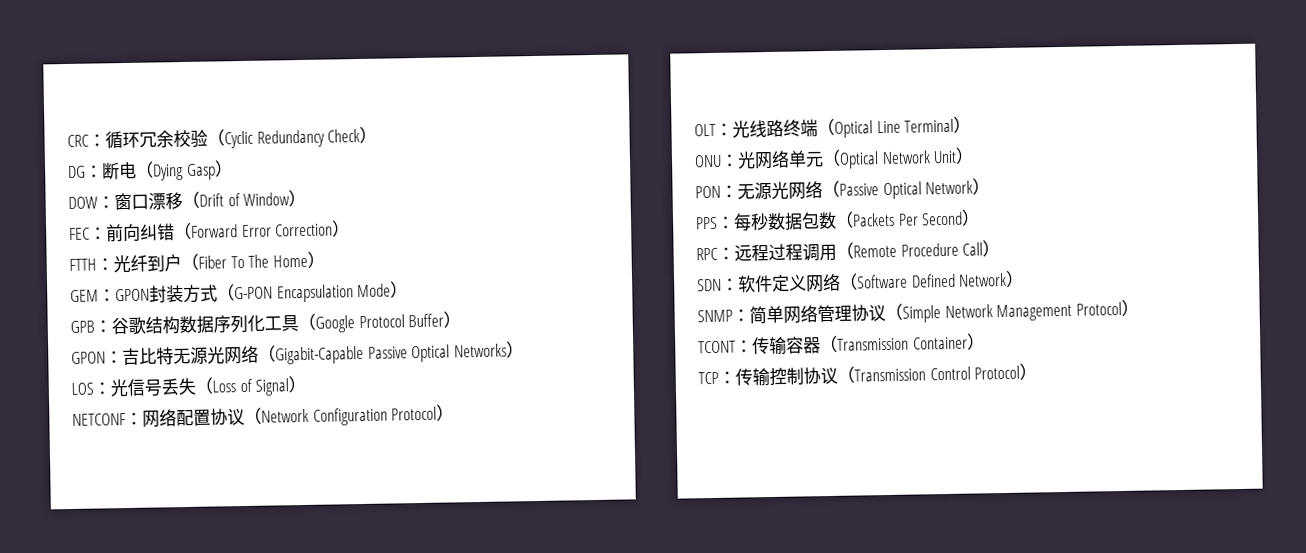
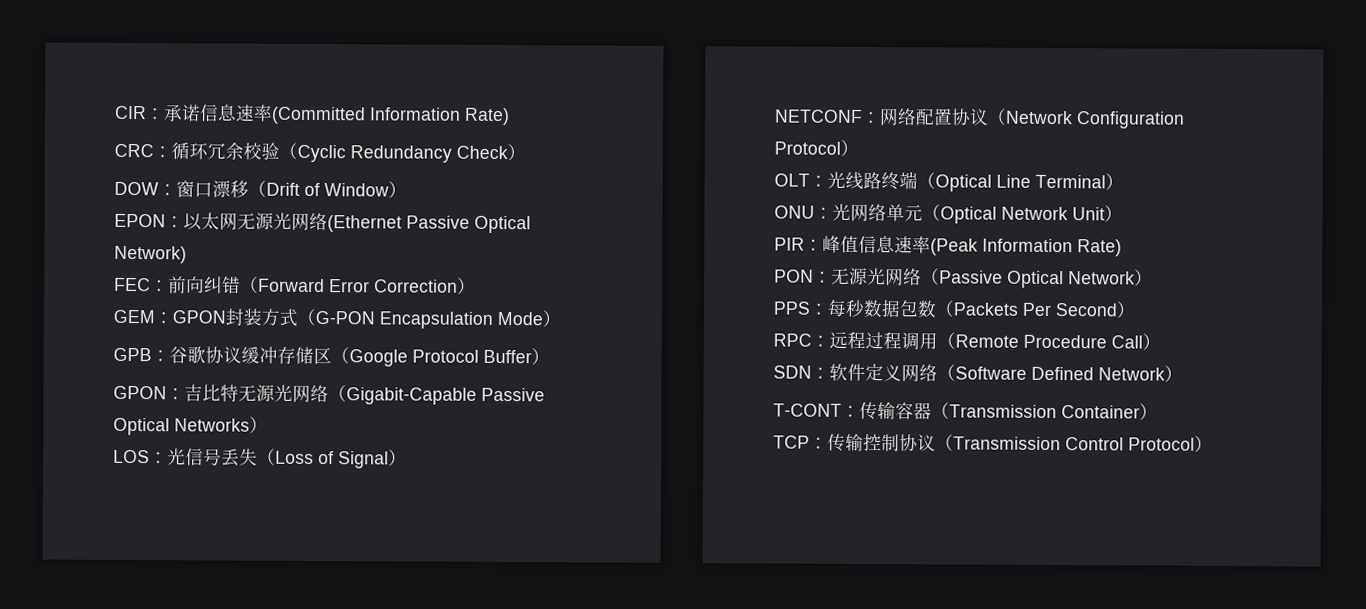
+ CIR：承诺信息速率(Committed Information Rate)
- DG：断电（Dying Gasp）
+ EPON：以太网无源光网络(Ethernet Passive Optical Network)
- FTTH：光纤到户（Fiber To The Home）
- GPB：谷歌结构数据序列化工具（Google Protocol Buffer）
+ GPB：谷歌协议缓冲存储区（Google Protocol Buffer）
+ PIR：峰值信息速率(Peak Information Rate)
- SNMP：简单网络管理协议（Simple Network Management Protocol）
- TCONT：传输容器（Transmission Container）
+ T-CONT：传输容器（Transmission Container）

